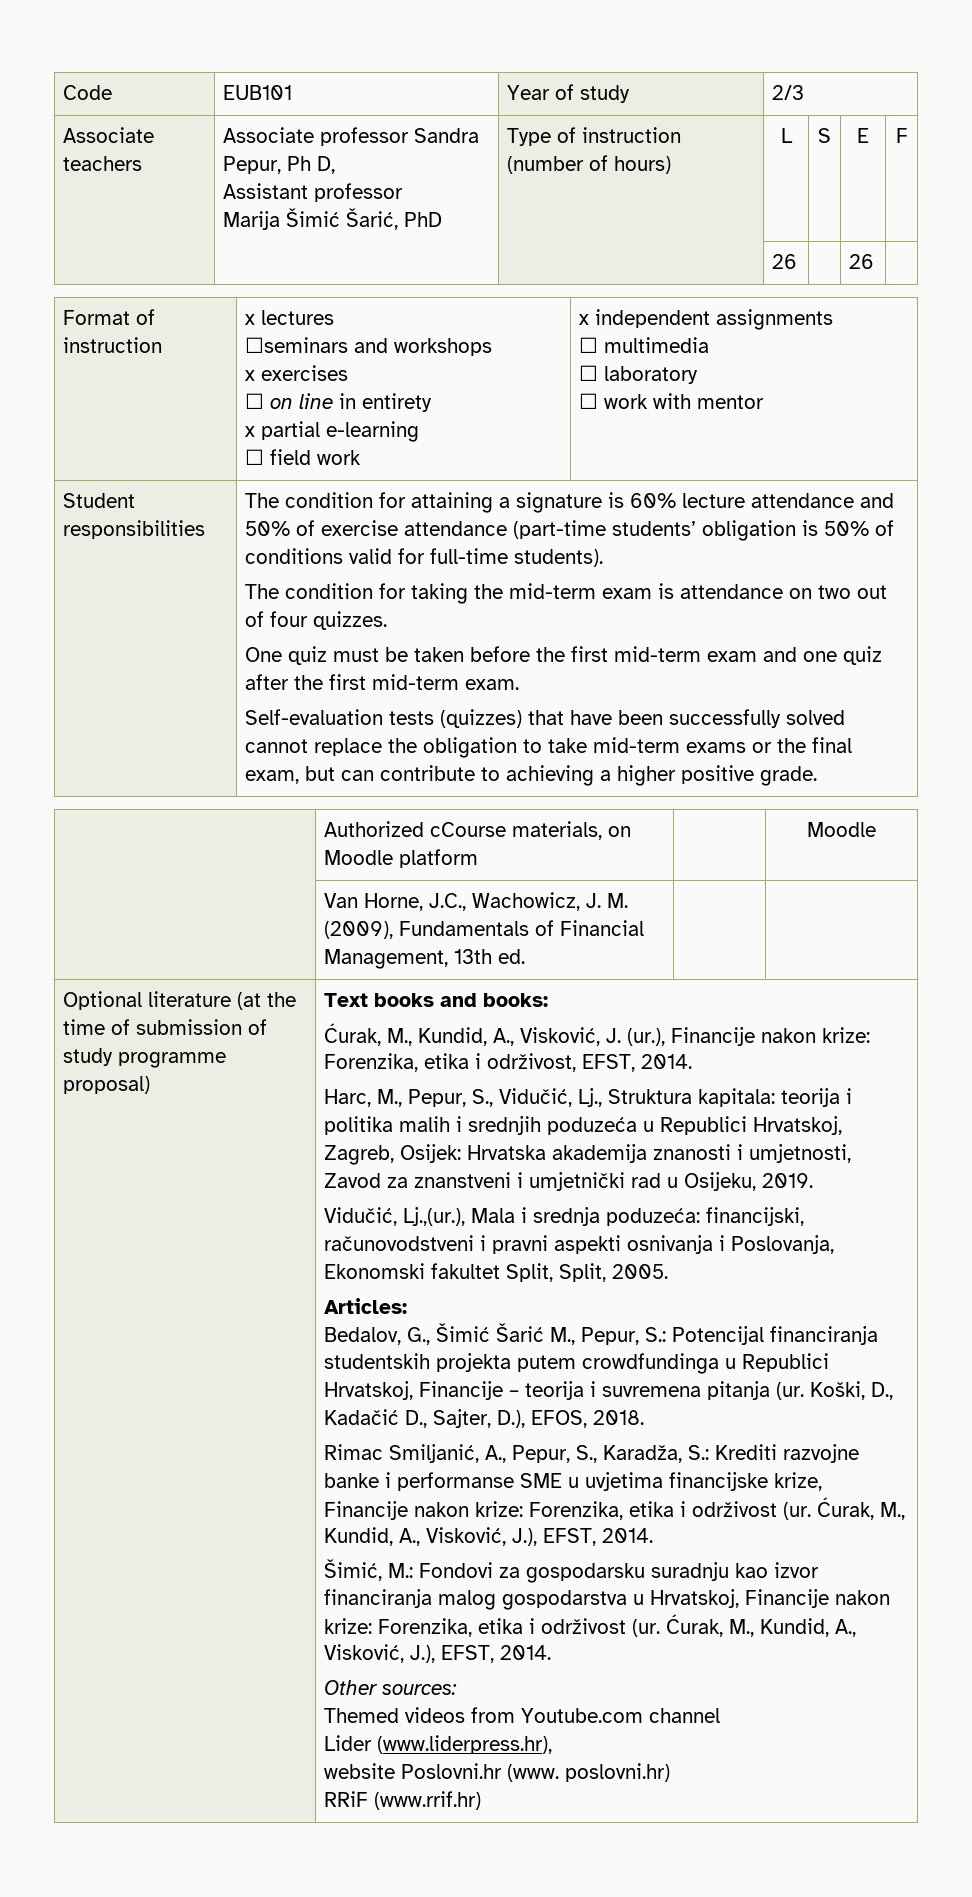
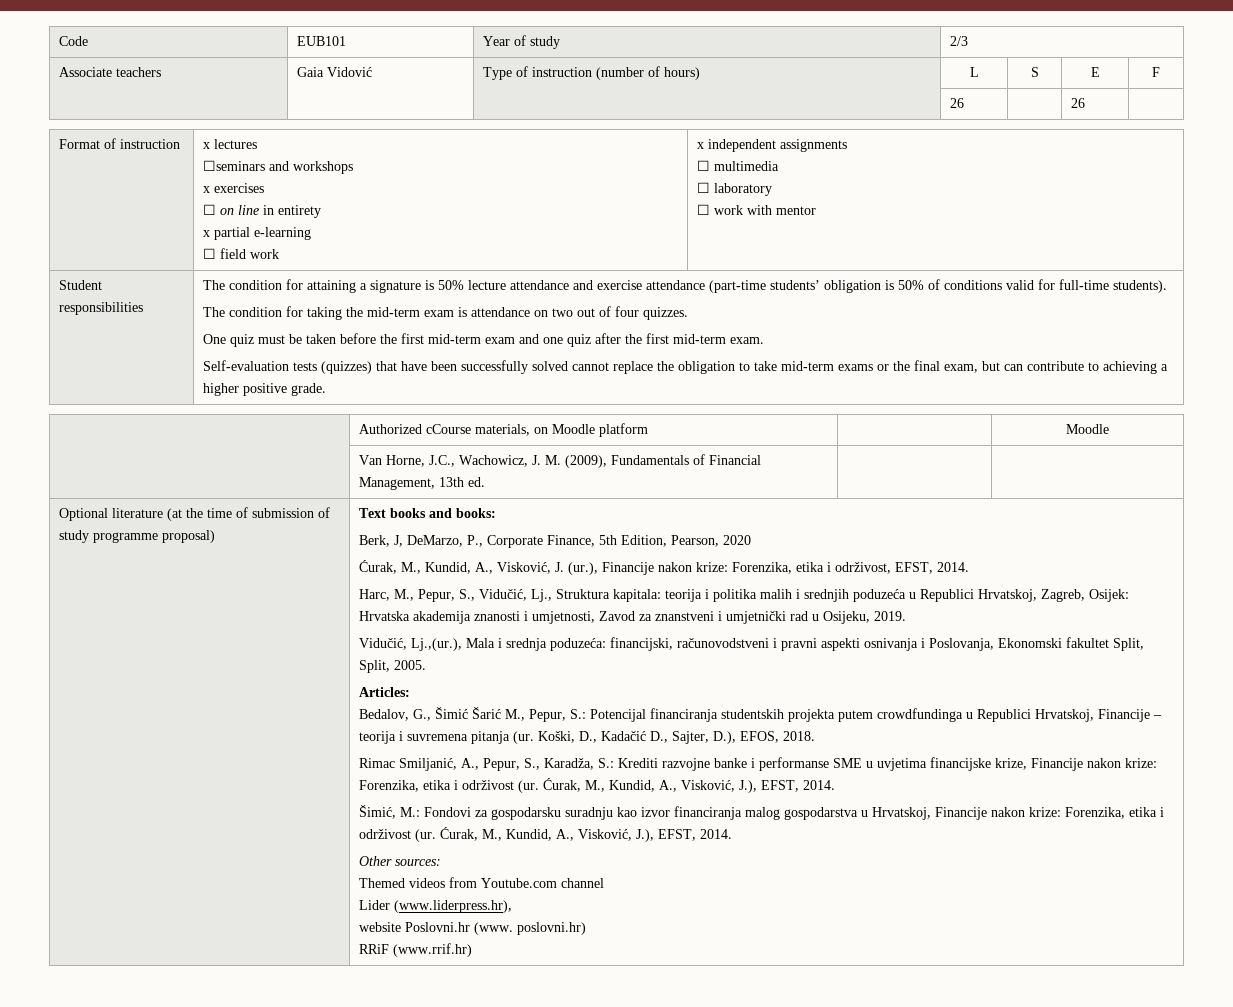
- Associate teachers | Associate professor Sandra Pepur, Ph D,
- Assistant professor
- Marija Šimić Šarić, PhD | Type of instruction (number of hours) | L | S | E | F
+ Associate teachers | Gaia Vidović | Type of instruction (number of hours) | L | S | E | F
- The condition for attaining a signature is 60% lecture attendance and 50% of exercise attendance (part-time students’ obligation is 50% of conditions valid for full-time students).
+ The condition for attaining a signature is 50% lecture attendance and exercise attendance (part-time students’ obligation is 50% of conditions valid for full-time students).
+ Berk, J, DeMarzo, P., Corporate Finance, 5th Edition, Pearson, 2020

